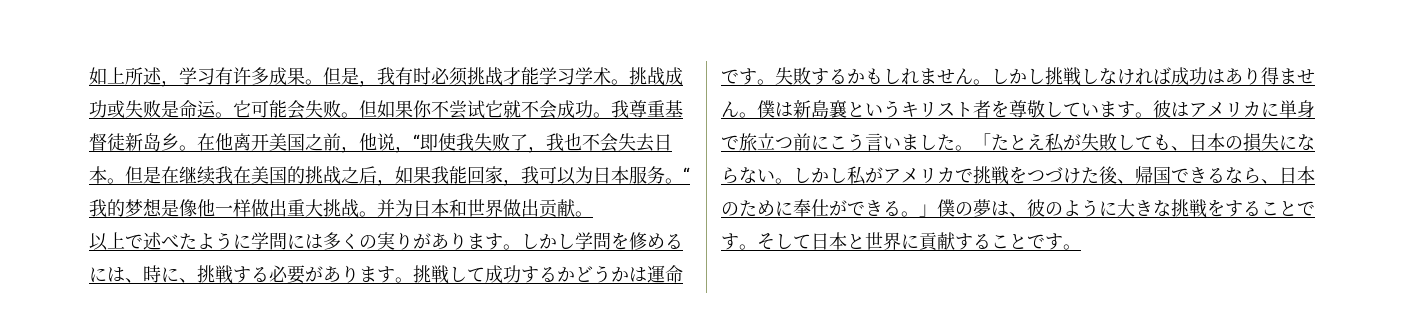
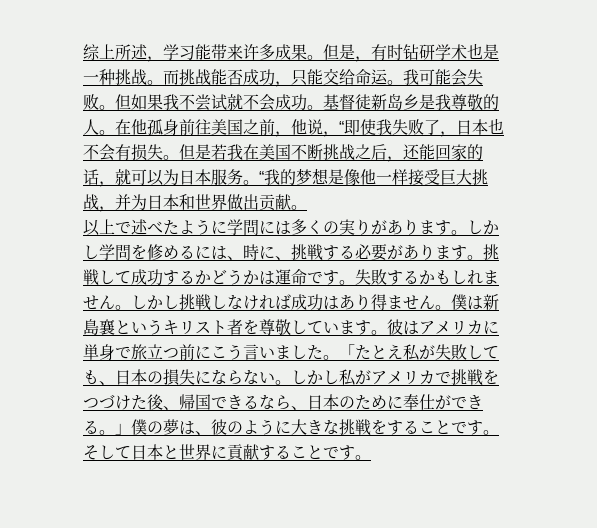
- 如上所述，学习有许多成果。
+ 综上所述，学习能带来许多成果。
- 但是，我有时必须挑战才能学习学术。挑战成功或失败是命运。它可能会失败。
+ 但是，有时钻研学术也是一种挑战。而挑战能否成功，只能交给命运。我可能会失败。
- 但如果你不尝试它就不会成功。
+ 但如果我不尝试就不会成功。
- 我尊重基督徒新岛乡。在他离开美国之前，他说，“即使我失败了，我也不会失去日本。但是在继续我在美国的挑战之后，如果我能回家，我可以为日本服务。
+ 基督徒新岛乡是我尊敬的人。在他孤身前往美国之前，他说，“即使我失败了，日本也不会有损失。但是若我在美国不断挑战之后，还能回家的话，就可以为日本服务。
- “我的梦想是像他一样做出重大挑战。并为日本和世界做出贡献。
+ “我的梦想是像他一样接受巨大挑战，并为日本和世界做出贡献。

